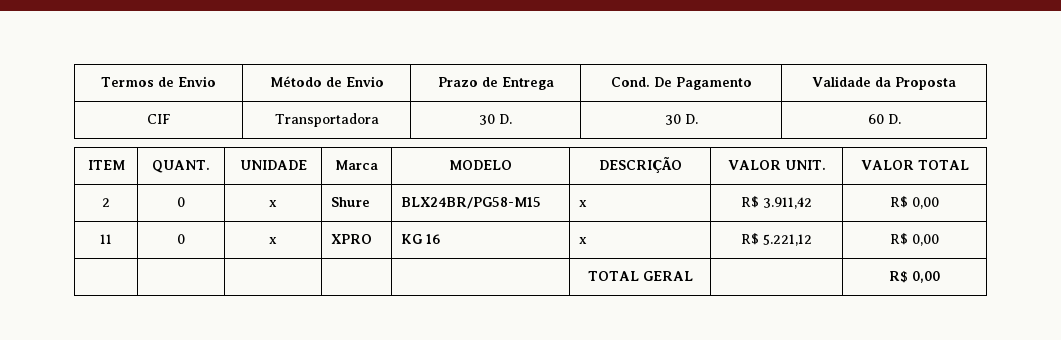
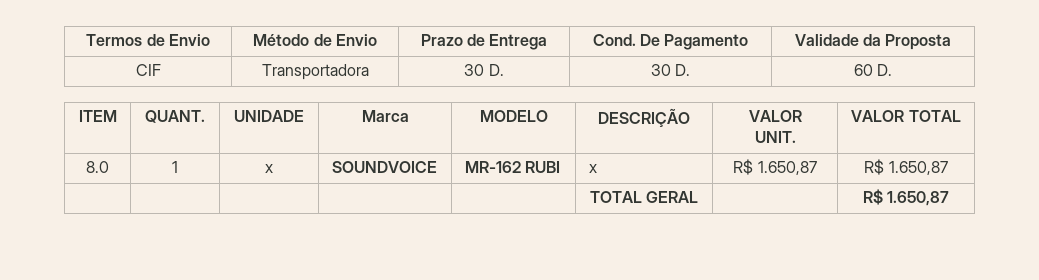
- 2 | 0 | x | Shure | BLX24BR/PG58-M15 | x | R$ 3.911,42 | R$ 0,00
- 11 | 0 | x | XPRO | KG 16 | x | R$ 5.221,12 | R$ 0,00
+ 8.0 | 1 | x | SOUNDVOICE | MR-162 RUBI | x | R$ 1.650,87 | R$ 1.650,87
- | | | | | TOTAL GERAL | | R$ 0,00
+ | | | | | TOTAL GERAL | | R$ 1.650,87

